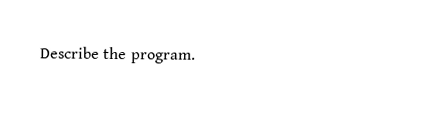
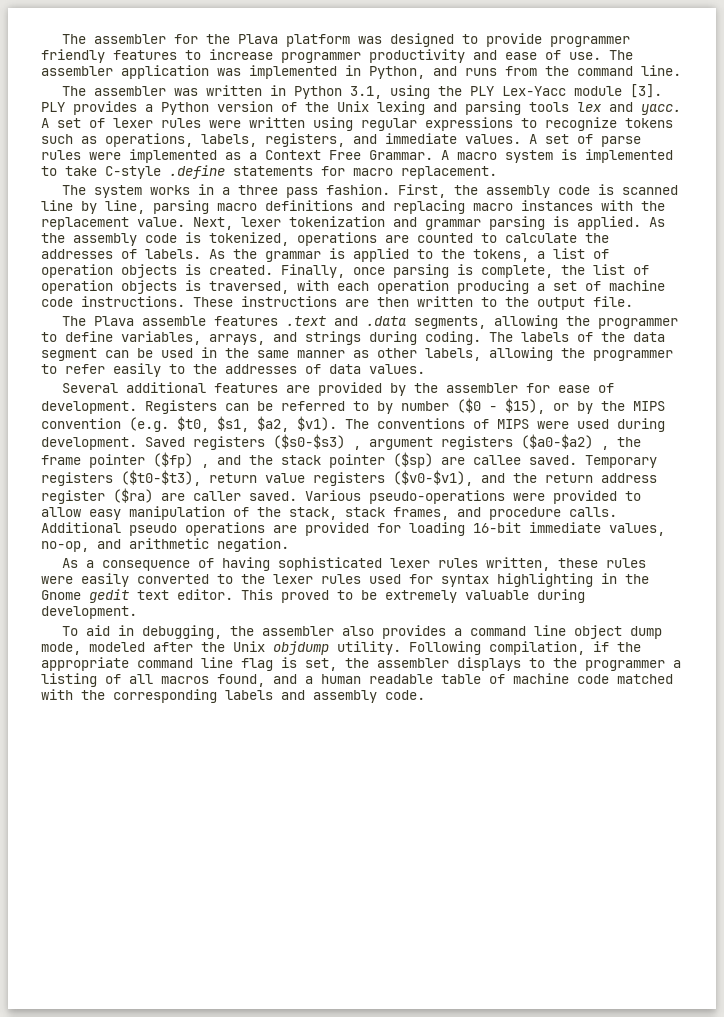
- Describe the program.
+ The assembler for the Plava platform was designed to provide programmer friendly features to increase programmer productivity and ease of use. The assembler application was implemented in Python, and runs from the command line.
+ The assembler was written in Python 3.1, using the PLY Lex-Yacc module [3]. PLY provides a Python version of the Unix lexing and parsing tools lex and yacc. A set of lexer rules were written using regular expressions to recognize tokens such as operations, labels, registers, and immediate values. A set of parse rules were implemented as a Context Free Grammar. A macro system is implemented to take C-style .define statements for macro replacement.
+ The system works in a three pass fashion. First, the assembly code is scanned line by line, parsing macro definitions and replacing macro instances with the replacement value. Next, lexer tokenization and grammar parsing is applied. As the assembly code is tokenized, operations are counted to calculate the addresses of labels. As the grammar is applied to the tokens, a list of operation objects is created. Finally, once parsing is complete, the list of operation objects is traversed, with each operation producing a set of machine code instructions. These instructions are then written to the output file.
+ The Plava assemble features .text and .data segments, allowing the programmer to define variables, arrays, and strings during coding. The labels of the data segment can be used in the same manner as other labels, allowing the programmer to refer easily to the addresses of data values.
+ Several additional features are provided by the assembler for ease of development. Registers can be referred to by number ($0 - $15), or by the MIPS convention (e.g. $t0, $s1, $a2, $v1). The conventions of MIPS were used during development. Saved registers ($s0-$s3) , argument registers ($a0-$a2) , the frame pointer ($fp) , and the stack pointer ($sp) are callee saved. Temporary registers ($t0-$t3), return value registers ($v0-$v1), and the return address register ($ra) are caller saved. Various pseudo-operations were provided to allow easy manipulation of the stack, stack frames, and procedure calls. Additional pseudo operations are provided for loading 16-bit immediate values, no-op, and arithmetic negation.
+ As a consequence of having sophisticated lexer rules written, these rules were easily converted to the lexer rules used for syntax highlighting in the Gnome gedit text editor. This proved to be extremely valuable during development.
+ To aid in debugging, the assembler also provides a command line object dump mode, modeled after the Unix objdump utility. Following compilation, if the appropriate command line flag is set, the assembler displays to the programmer a listing of all macros found, and a human readable table of machine code matched with the corresponding labels and assembly code.

